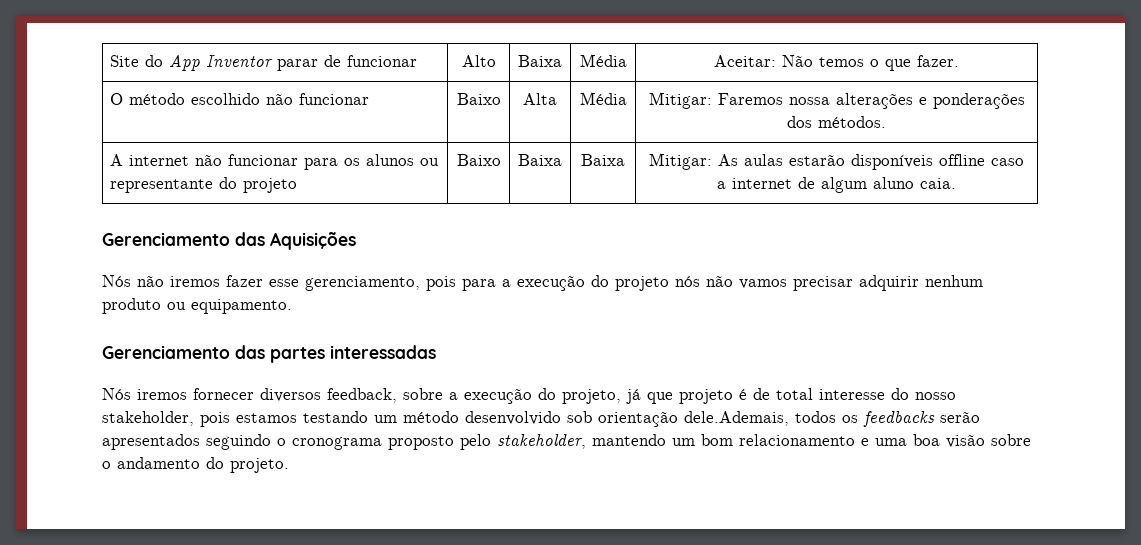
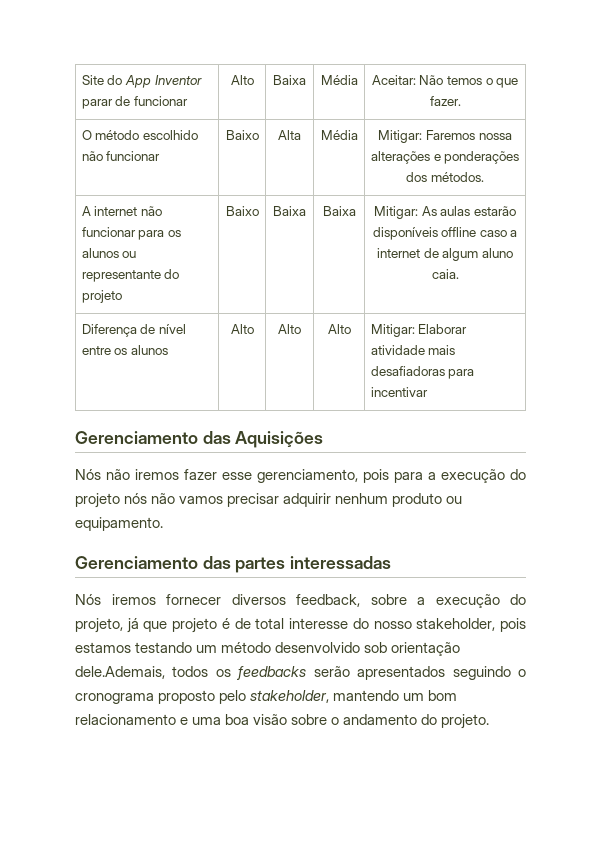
+ Diferença de nível entre os alunos | Alto | Alto | Alto | Mitigar: Elaborar atividade mais desafiadoras para incentivar

